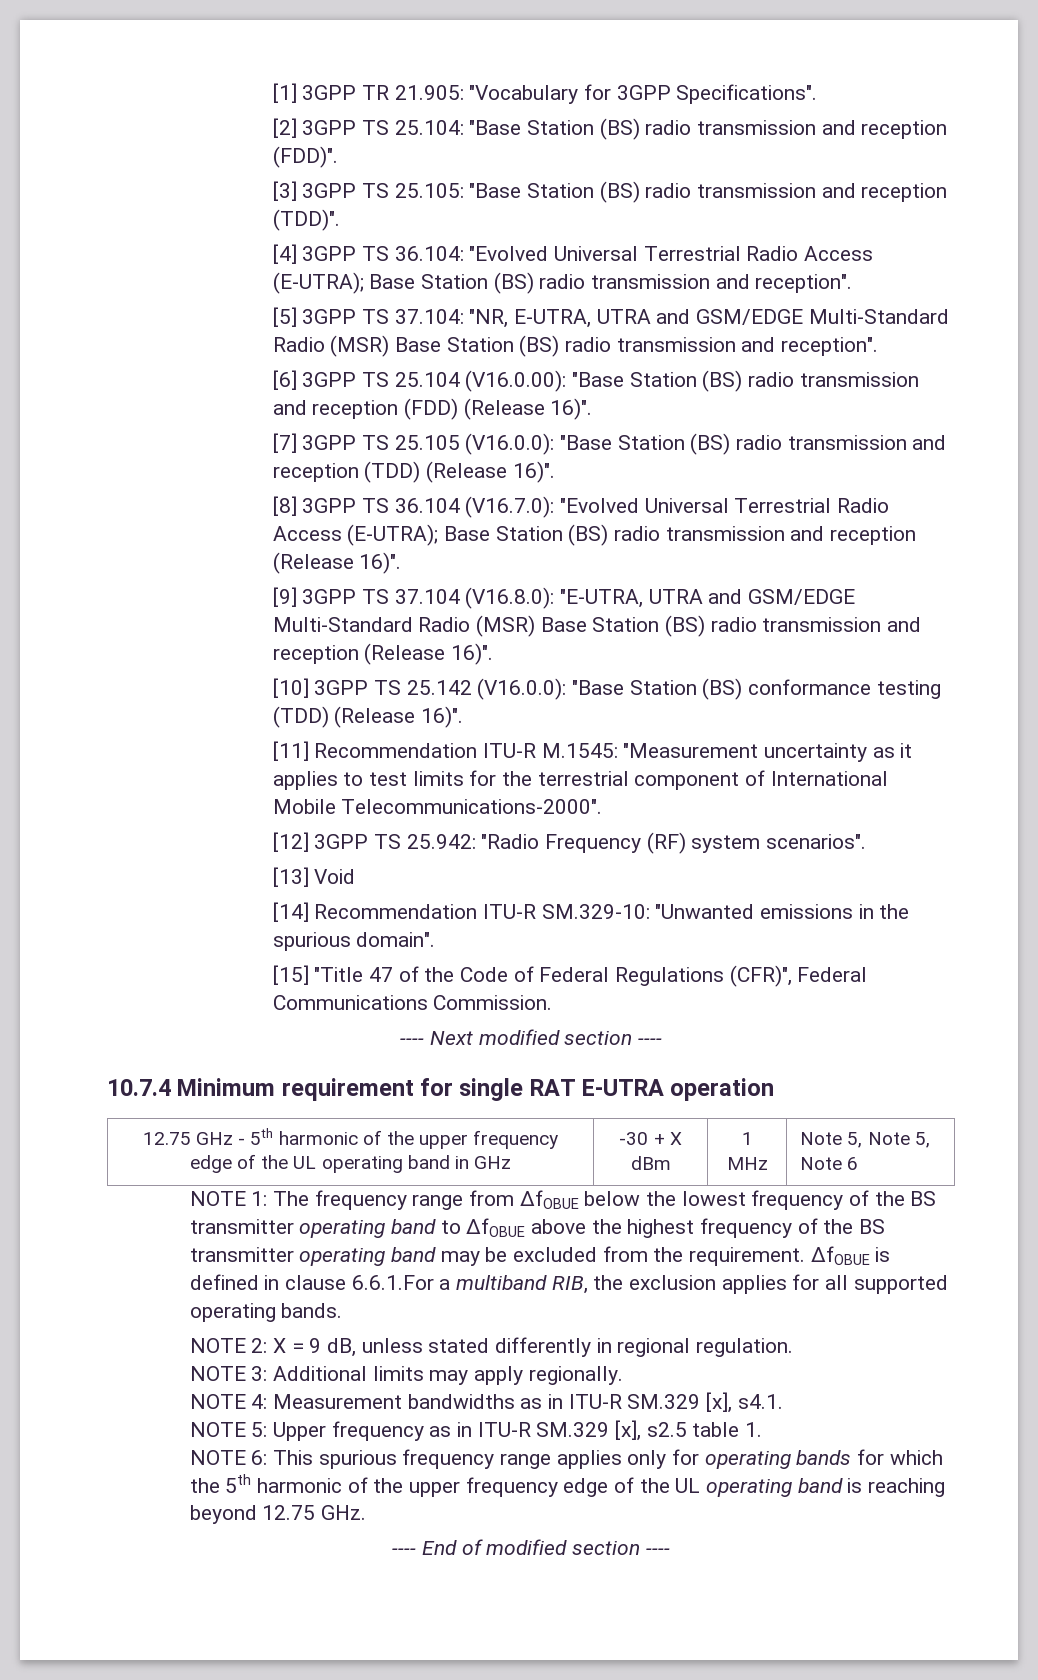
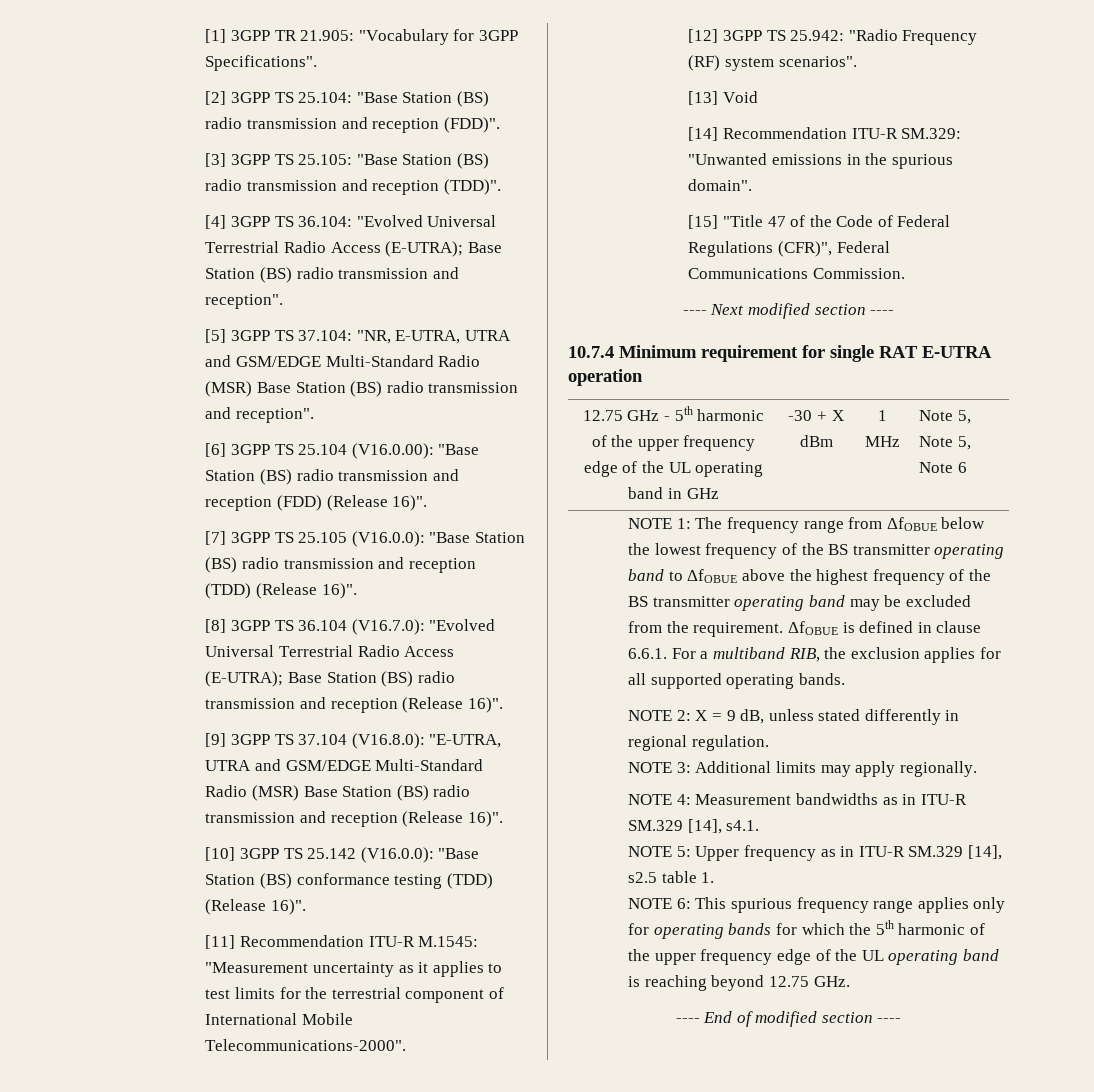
- [14] Recommendation ITU-R SM.329-10: "Unwanted emissions in the spurious domain".
+ [14] Recommendation ITU-R SM.329: "Unwanted emissions in the spurious domain".
- ΔfOBUE is defined in clause 6.6.1.For a multiband RIB, the exclusion applies for all supported operating bands.
+ ΔfOBUE is defined in clause 6.6.1. For a multiband RIB, the exclusion applies for all supported operating bands.
- NOTE 4: Measurement bandwidths as in ITU-R SM.329 [x], s4.1.
+ NOTE 4: Measurement bandwidths as in ITU-R SM.329 [14], s4.1.
- NOTE 5: Upper frequency as in ITU-R SM.329 [x], s2.5 table 1.
+ NOTE 5: Upper frequency as in ITU-R SM.329 [14], s2.5 table 1.

